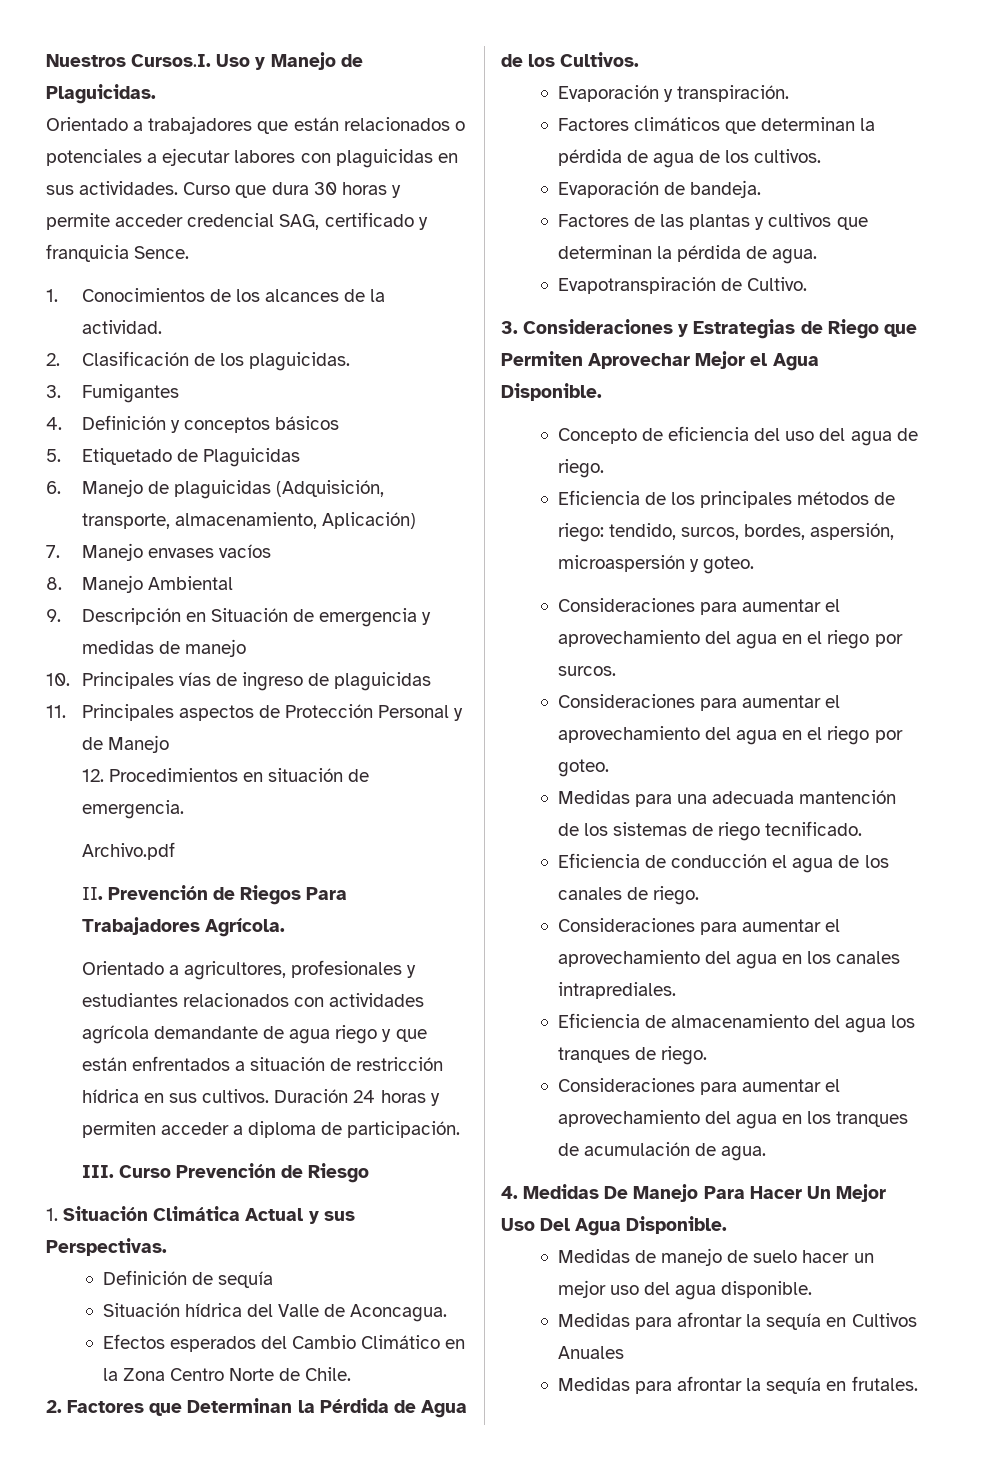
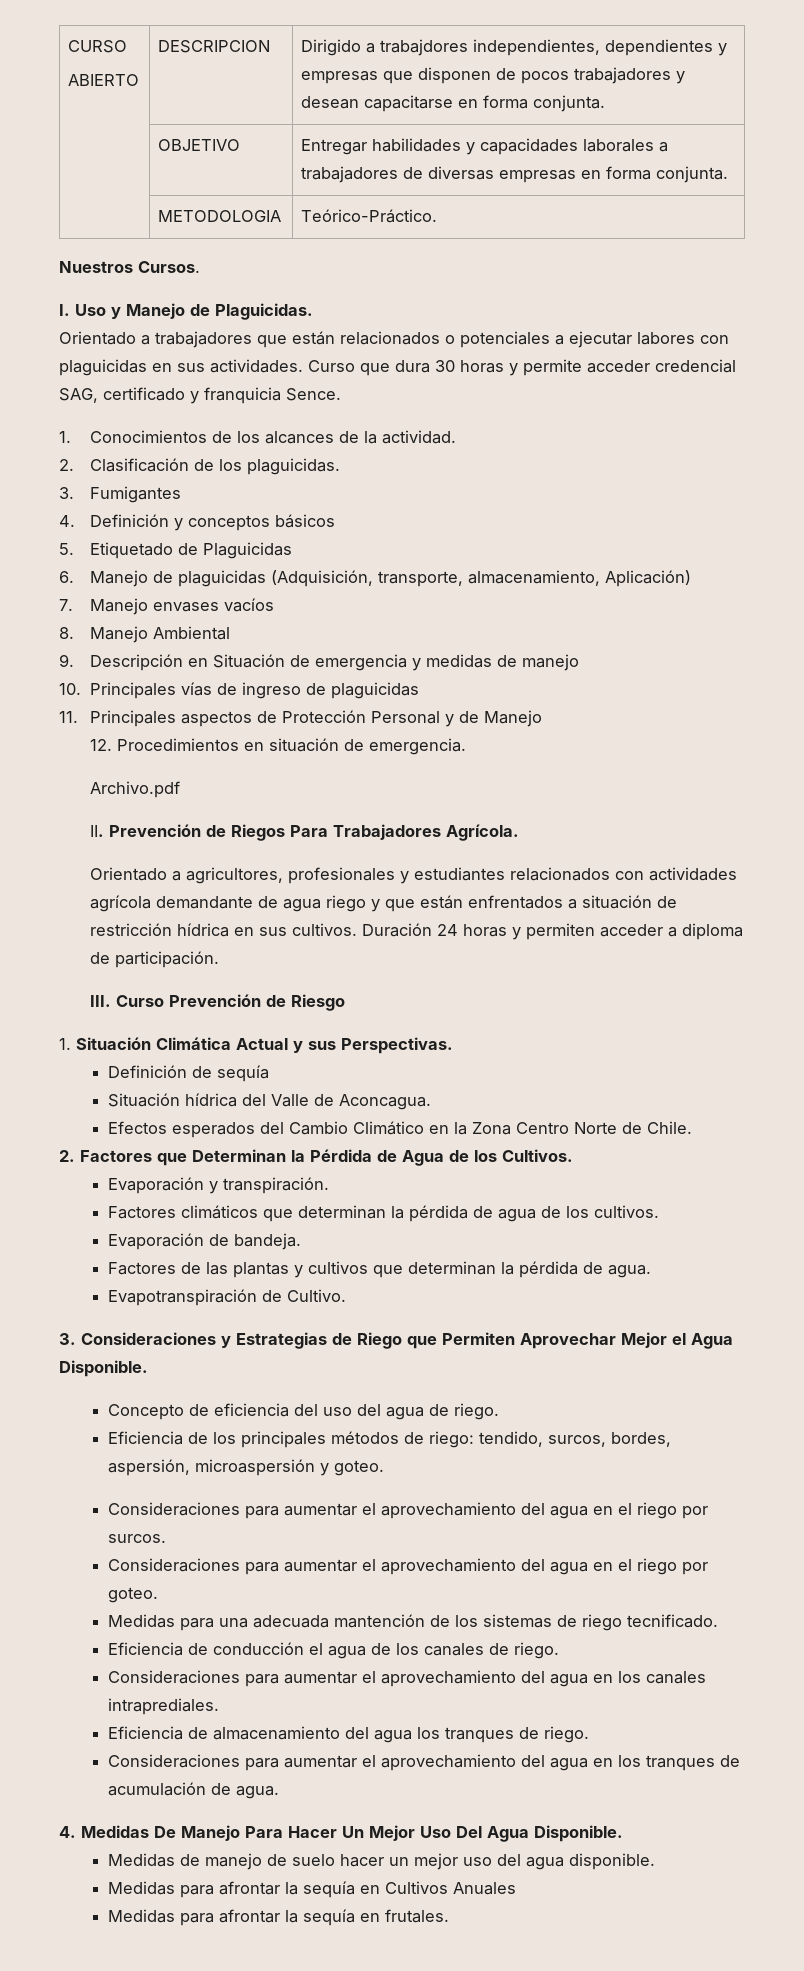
- Nuestros Cursos.I. Uso y Manejo de Plaguicidas.
+ CURSO
+ ABIERTO | DESCRIPCION | Dirigido a trabajdores independientes, dependientes y empresas que disponen de pocos trabajadores y desean capacitarse en forma conjunta.
+ | OBJETIVO | Entregar habilidades y capacidades laborales a trabajadores de diversas empresas en forma conjunta.
+ | METODOLOGIA | Teórico-Práctico.
+ Nuestros Cursos.
+ I. Uso y Manejo de Plaguicidas.

